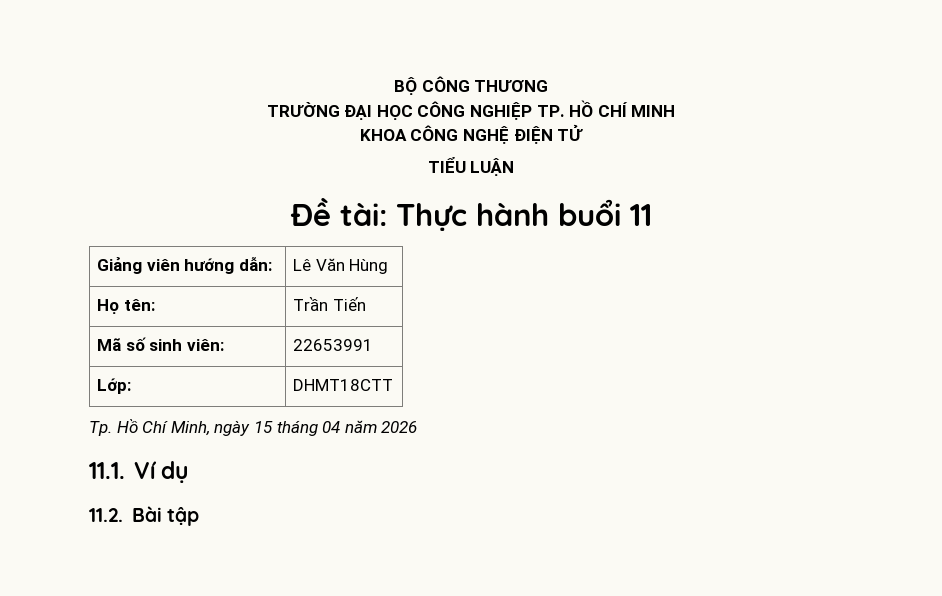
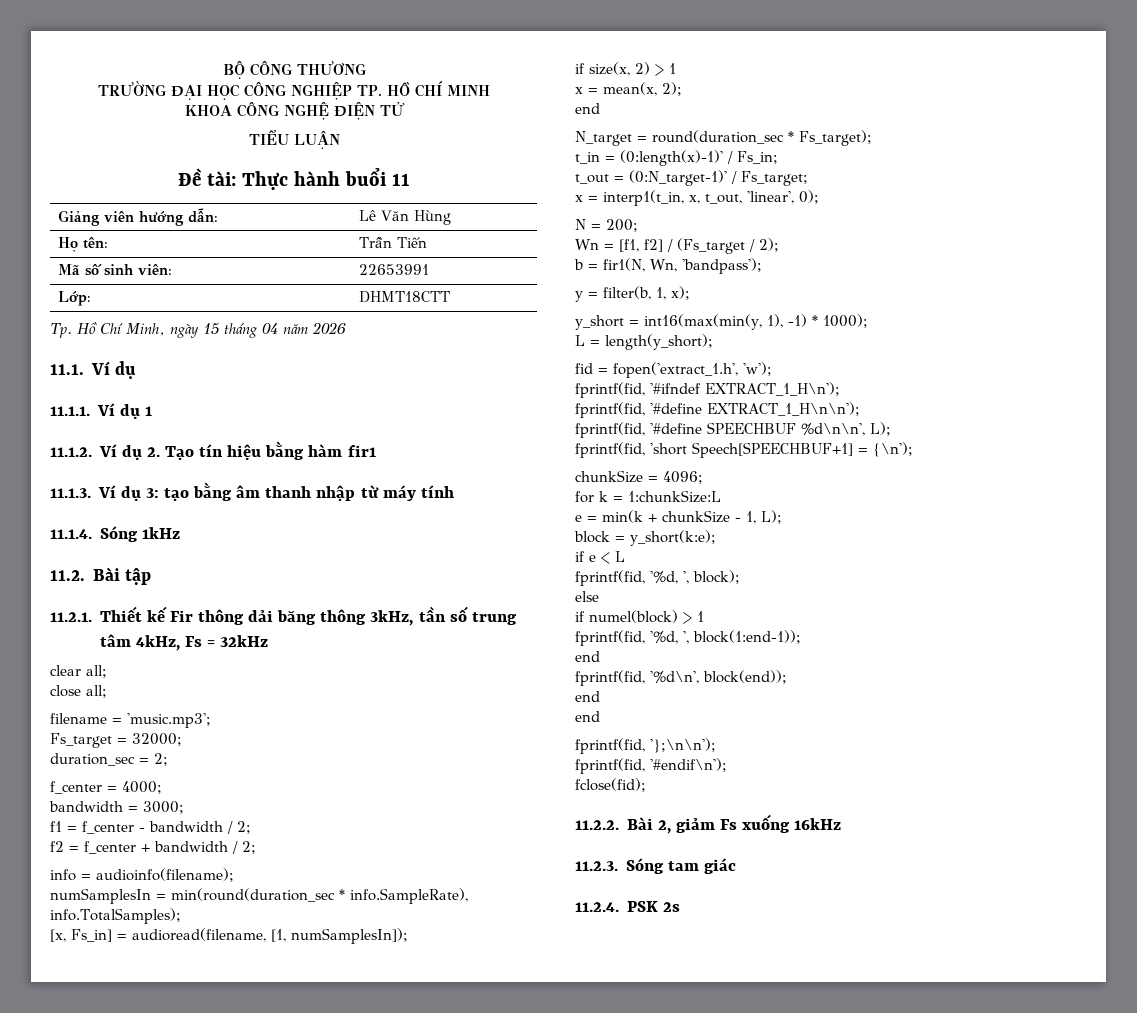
+ 11.1.1. Ví dụ 1
+ 11.1.2. Ví dụ 2. Tạo tín hiệu bằng hàm fir1
+ 11.1.3. Ví dụ 3: tạo bằng âm thanh nhập từ máy tính
+ 11.1.4. Sóng 1kHz
  11.2. Bài tập
+ 11.2.1. Thiết kế Fir thông dải băng thông 3kHz, tần số trung tâm 4kHz, Fs = 32kHz
+ clear all;
+ close all;
+ filename = 'music.mp3';
+ Fs_target = 32000;
+ duration_sec = 2;
+ f_center = 4000;
+ bandwidth = 3000;
+ f1 = f_center - bandwidth / 2;
+ f2 = f_center + bandwidth / 2;
+ info = audioinfo(filename);
+ numSamplesIn = min(round(duration_sec * info.SampleRate), info.TotalSamples);
+ [x, Fs_in] = audioread(filename, [1, numSamplesIn]);
+ if size(x, 2) > 1
+ x = mean(x, 2);
+ end
+ N_target = round(duration_sec * Fs_target);
+ t_in = (0:length(x)-1)' / Fs_in;
+ t_out = (0:N_target-1)' / Fs_target;
+ x = interp1(t_in, x, t_out, 'linear', 0);
+ N = 200;
+ Wn = [f1, f2] / (Fs_target / 2);
+ b = fir1(N, Wn, 'bandpass');
+ y = filter(b, 1, x);
+ y_short = int16(max(min(y, 1), -1) * 1000);
+ L = length(y_short);
+ fid = fopen('extract_1.h', 'w');
+ fprintf(fid, '#ifndef EXTRACT_1_H\n');
+ fprintf(fid, '#define EXTRACT_1_H\n\n');
+ fprintf(fid, '#define SPEECHBUF %d\n\n', L);
+ fprintf(fid, 'short Speech[SPEECHBUF+1] = {\n');
+ chunkSize = 4096;
+ for k = 1:chunkSize:L
+ e = min(k + chunkSize - 1, L);
+ block = y_short(k:e);
+ if e < L
+ fprintf(fid, '%d, ', block);
+ else
+ if numel(block) > 1
+ fprintf(fid, '%d, ', block(1:end-1));
+ end
+ fprintf(fid, '%d\n', block(end));
+ end
+ end
+ fprintf(fid, '};\n\n');
+ fprintf(fid, '#endif\n');
+ fclose(fid);
+ 11.2.2. Bài 2, giảm Fs xuống 16kHz
+ 11.2.3. Sóng tam giác
+ 11.2.4. PSK 2s

